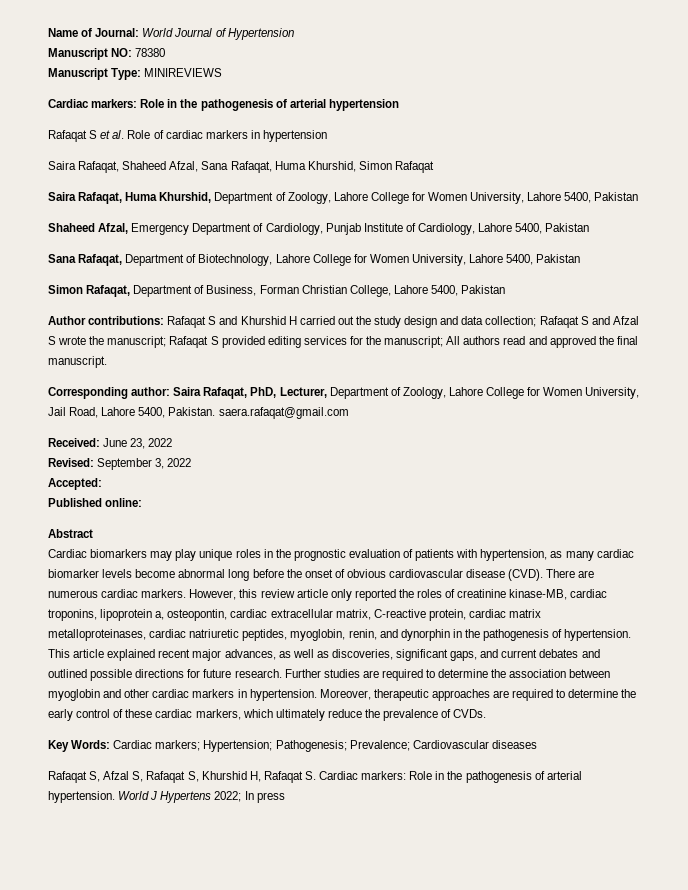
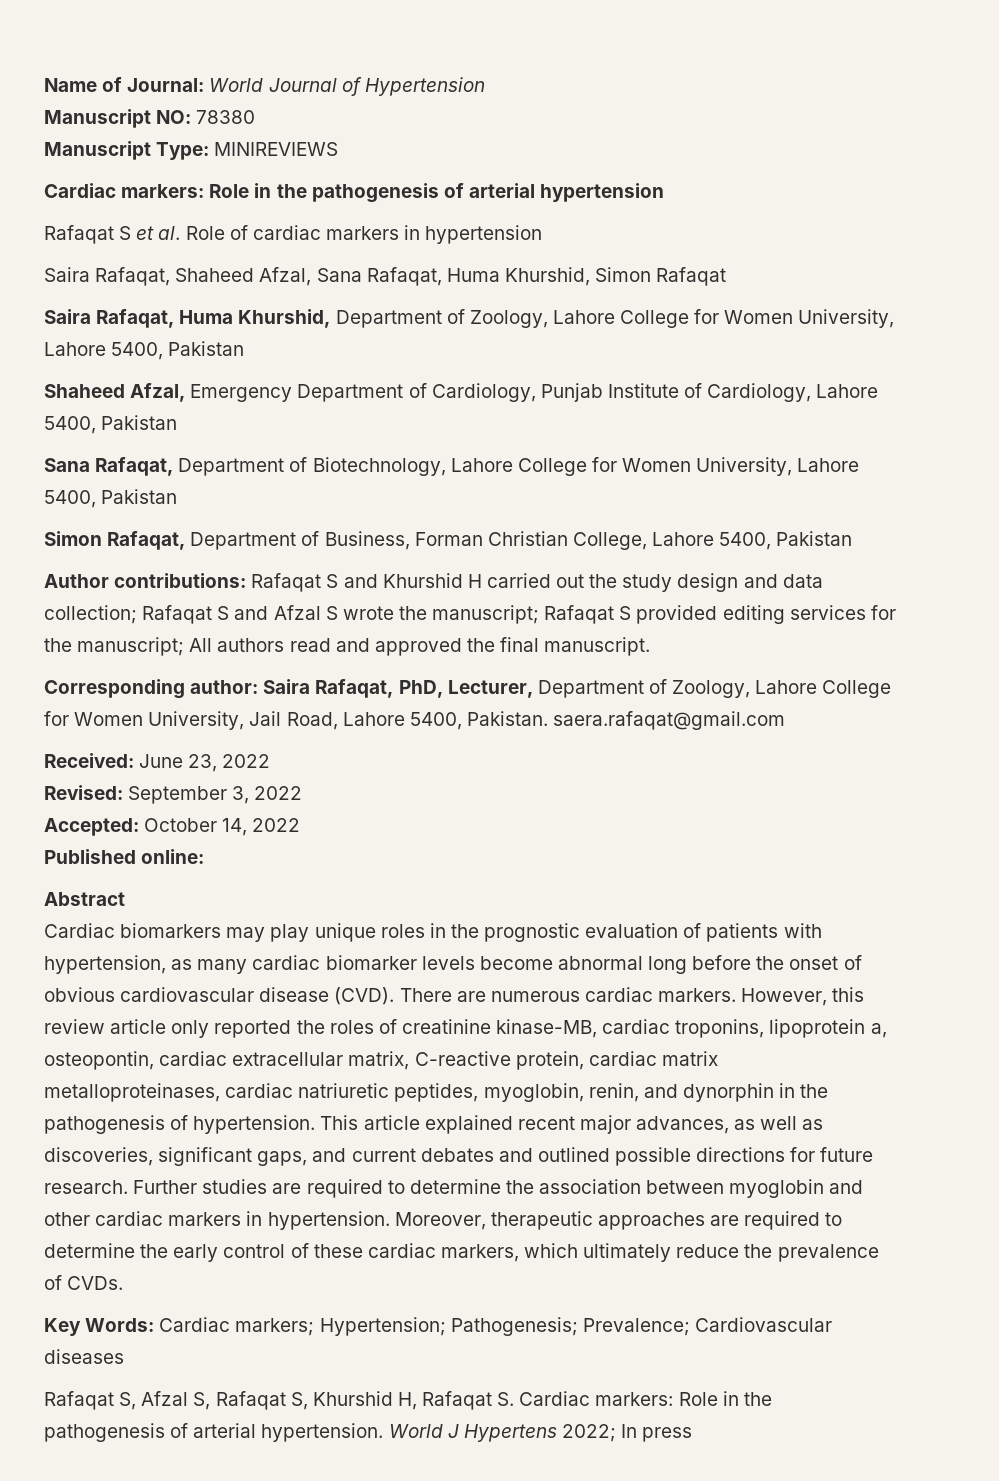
- Accepted:
+ Accepted: October 14, 2022

